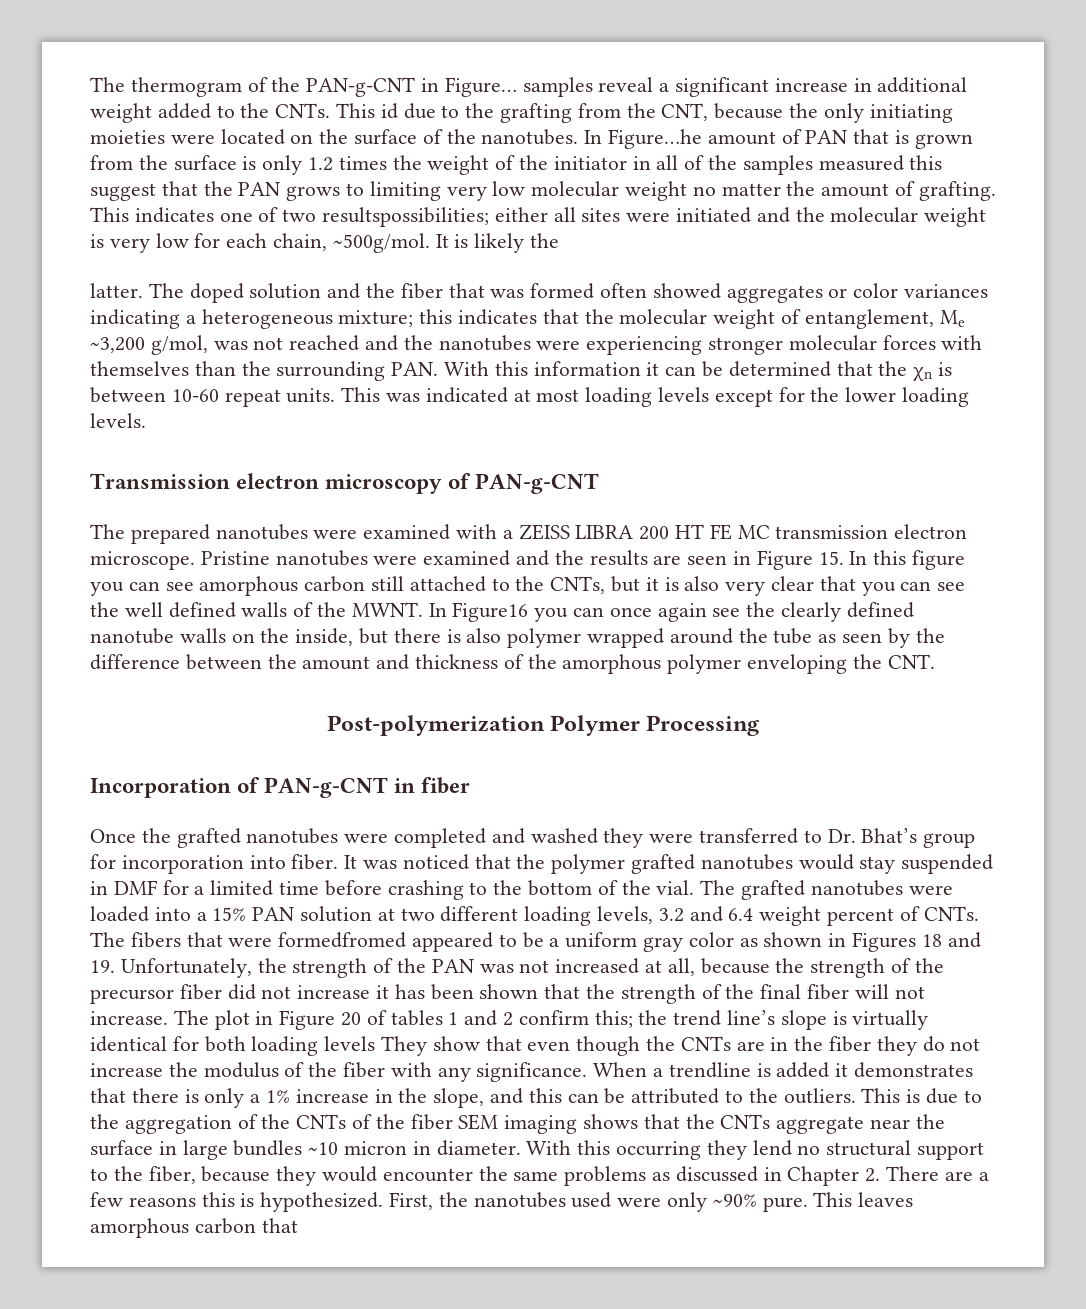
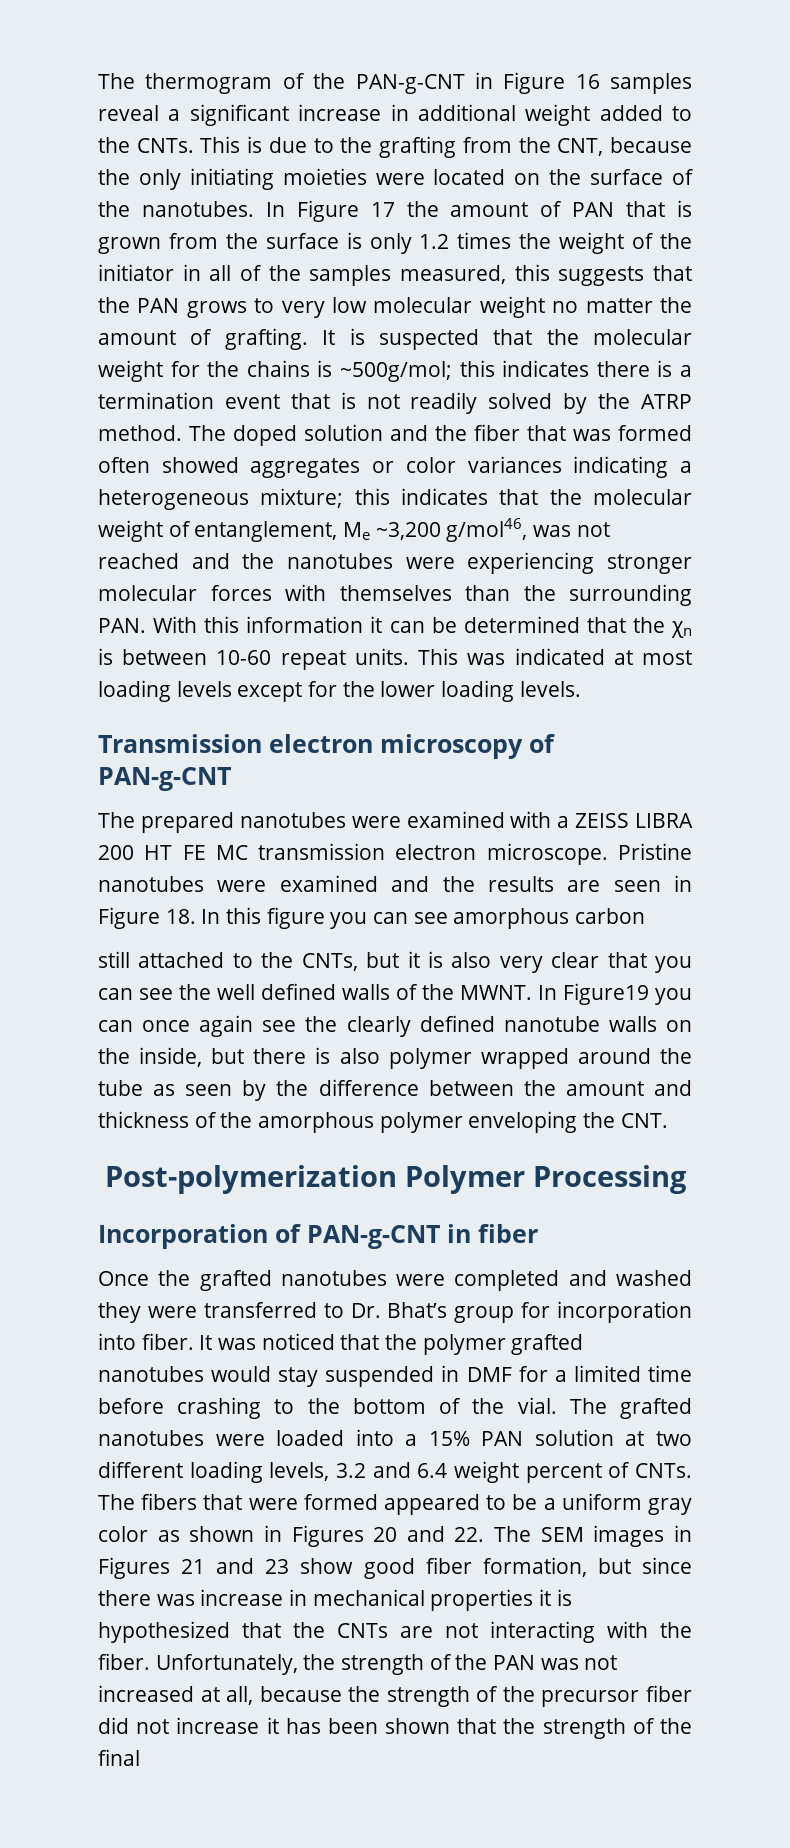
- The thermogram of the PAN-g-CNT in Figure… samples reveal a significant increase in additional weight added to the CNTs.
+ The thermogram of the PAN-g-CNT in Figure 16 samples reveal a significant increase in additional weight added to the CNTs.
- This id due to the grafting from the CNT, because the only initiating moieties were located on the surface of the nanotubes.
+ This is due to the grafting from the CNT, because the only initiating moieties were located on the surface of the nanotubes.
- In Figure…he amount of PAN that is grown from the surface is only 1.2 times the weight of the initiator in all of the samples measured this suggest that the PAN grows to limiting very low molecular weight no matter the amount of grafting.
+ In Figure 17 the amount of PAN that is grown from the surface is only 1.2 times the weight of the initiator in all of the samples measured, this suggests that the PAN grows to very low molecular weight no matter the amount of grafting.
- This indicates one of two resultspossibilities; either all sites were initiated and the molecular weight is very low for each chain, ~500g/mol. It is likely the
- latter.
+ It is suspected that the molecular weight for the chains is ~500g/mol; this indicates there is a termination event that is not readily solved by the ATRP method.
- this indicates that the molecular weight of entanglement, Me ~3,200 g/mol, was not reached and the nanotubes were experiencing stronger molecular forces with themselves than the surrounding PAN. With this information it can be determined that the χn is between 10-60 repeat units.
+ this indicates that the molecular weight of entanglement, Me ~3,200 g/mol46, was not reached and the nanotubes were experiencing stronger molecular forces with themselves than the surrounding PAN. With this information it can be determined that the χn is between 10-60 repeat units.
- Pristine nanotubes were examined and the results are seen in Figure 15. In this figure you can see amorphous carbon still attached to the CNTs, but it is also very clear that you can see the well defined walls of the MWNT.
+ Pristine nanotubes were examined and the results are seen in Figure 18. In this figure you can see amorphous carbon
+ still attached to the CNTs, but it is also very clear that you can see the well defined walls of the MWNT.
- In Figure16 you can once again see the clearly defined nanotube walls on the inside, but there is also polymer wrapped around the tube as seen by the difference between the amount and thickness of the amorphous polymer enveloping the CNT.
+ In Figure19 you can once again see the clearly defined nanotube walls on the inside, but there is also polymer wrapped around the tube as seen by the difference between the amount and thickness of the amorphous polymer enveloping the CNT.
- The fibers that were formedfromed appeared to be a uniform gray color as shown in Figures 18 and 19. Unfortunately, the strength of the PAN was not increased at all, because the strength of the precursor fiber did not increase it has been shown that the strength of the final fiber will not increase. The plot in Figure 20 of tables 1 and 2 confirm this; the trend line’s slope is virtually identical for both loading levels They show that even though the CNTs are in the fiber they do not increase the modulus of the fiber with any significance. When a trendline is added it demonstrates that there is only a 1% increase in the slope, and this can be attributed to the outliers. This is due to the aggregation of the CNTs of the fiber SEM imaging shows that the CNTs aggregate near the surface in large bundles ~10 micron in diameter. With this occurring they lend no structural support to the fiber, because they would encounter the same problems as discussed in Chapter 2. There are a few reasons this is hypothesized. First, the nanotubes used were only ~90% pure. This leaves amorphous carbon that
+ The fibers that were formed appeared to be a uniform gray color as shown in Figures 20 and 22. The SEM images in Figures 21 and 23 show good fiber formation, but since there was increase in mechanical properties it is hypothesized that the CNTs are not interacting with the fiber. Unfortunately, the strength of the PAN was not increased at all, because the strength of the precursor fiber did not increase it has been shown that the strength of the final

